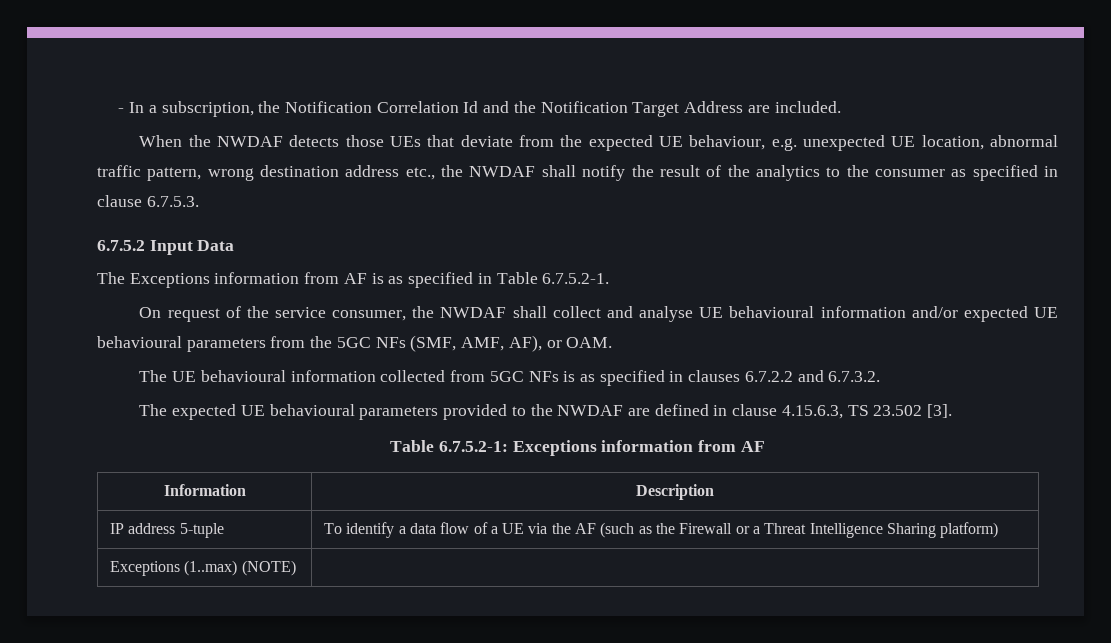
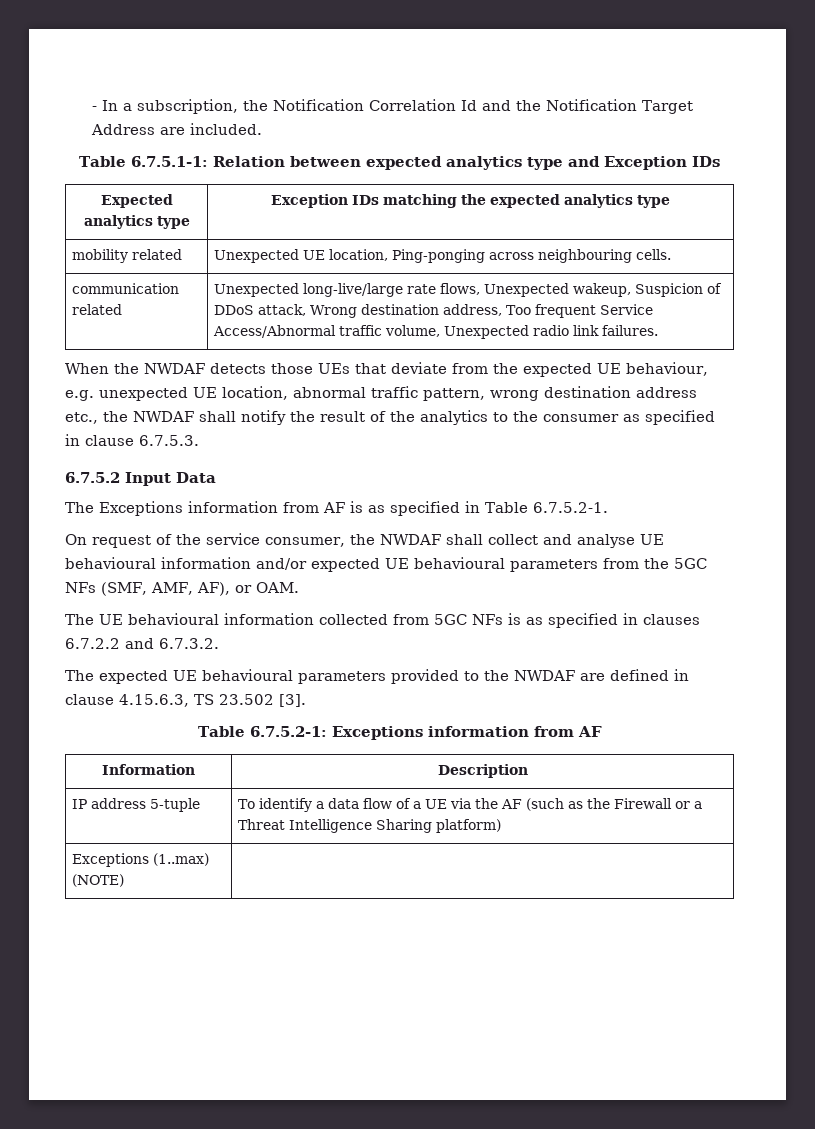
+ Table 6.7.5.1-1: Relation between expected analytics type and Exception IDs
+ Expected analytics type | Exception IDs matching the expected analytics type
+ mobility related | Unexpected UE location, Ping-ponging across neighbouring cells.
+ communication related | Unexpected long-live/large rate flows, Unexpected wakeup, Suspicion of DDoS attack, Wrong destination address, Too frequent Service Access/Abnormal traffic volume, Unexpected radio link failures.

